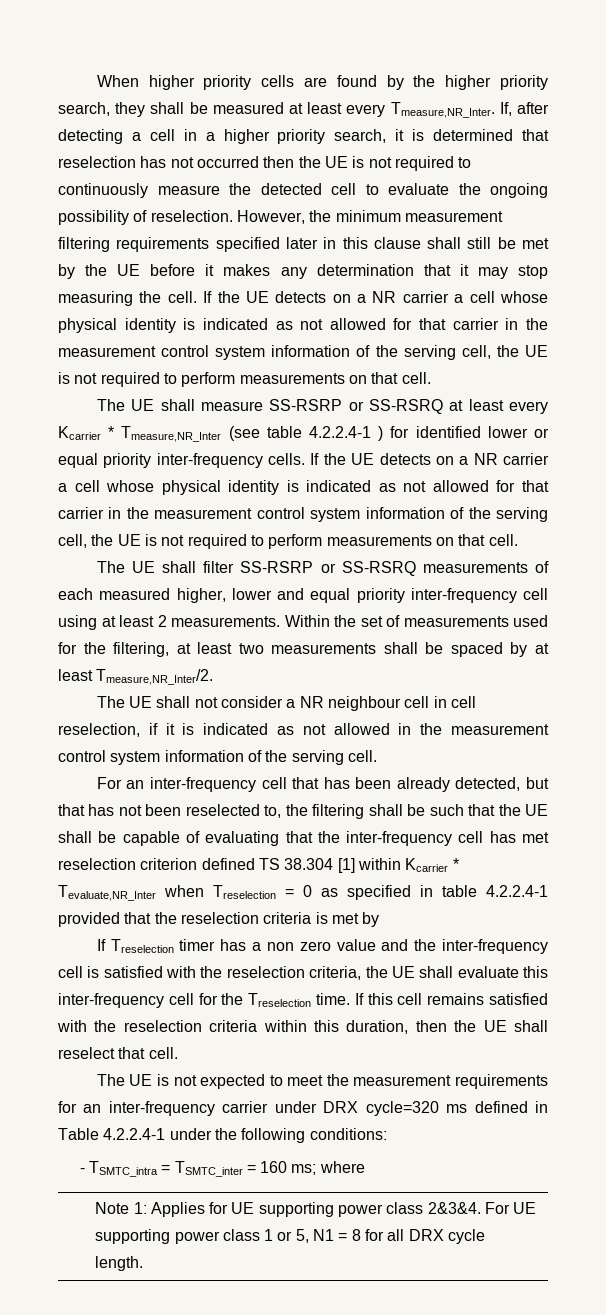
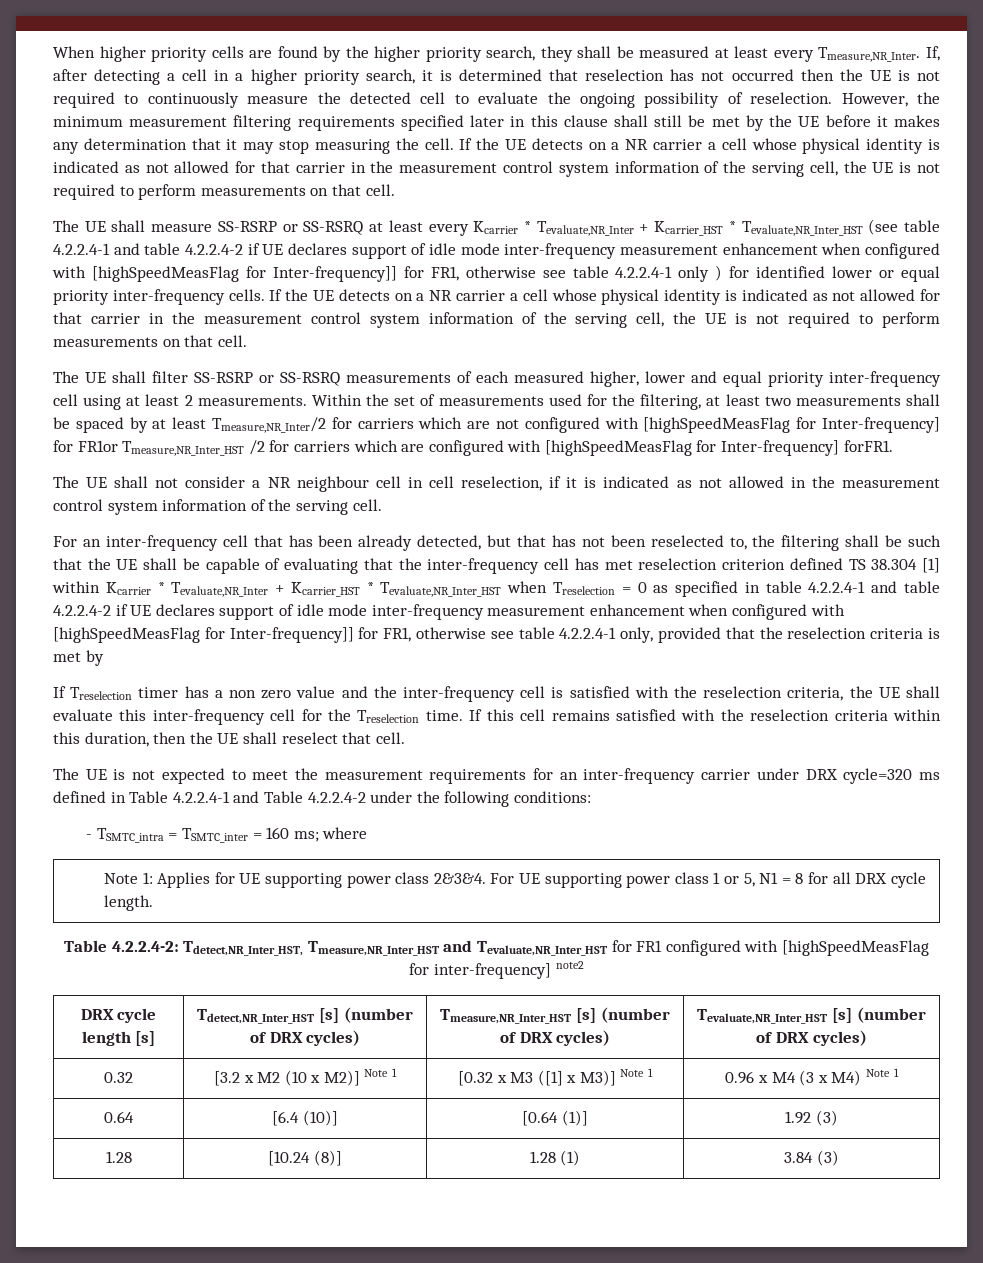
- The UE shall measure SS-RSRP or SS-RSRQ at least every Kcarrier * Tmeasure,NR_Inter (see table 4.2.2.4-1 ) for identified lower or equal priority inter-frequency cells.
+ The UE shall measure SS-RSRP or SS-RSRQ at least every Kcarrier * Tevaluate,NR_Inter + Kcarrier_HST * Tevaluate,NR_Inter_HST (see table 4.2.2.4-1 and table 4.2.2.4-2 if UE declares support of idle mode inter-frequency measurement enhancement when configured with [highSpeedMeasFlag for Inter-frequency]] for FR1, otherwise see table 4.2.2.4-1 only ) for identified lower or equal priority inter-frequency cells.
- Within the set of measurements used for the filtering, at least two measurements shall be spaced by at least Tmeasure,NR_Inter/2.
+ Within the set of measurements used for the filtering, at least two measurements shall be spaced by at least Tmeasure,NR_Inter/2 for carriers which are not configured with [highSpeedMeasFlag for Inter-frequency] for FR1or Tmeasure,NR_Inter_HST /2 for carriers which are configured with [highSpeedMeasFlag for Inter-frequency] forFR1.
- For an inter-frequency cell that has been already detected, but that has not been reselected to, the filtering shall be such that the UE shall be capable of evaluating that the inter-frequency cell has met reselection criterion defined TS 38.304 [1] within Kcarrier * Tevaluate,NR_Inter when Treselection = 0 as specified in table 4.2.2.4-1 provided that the reselection criteria is met by
+ For an inter-frequency cell that has been already detected, but that has not been reselected to, the filtering shall be such that the UE shall be capable of evaluating that the inter-frequency cell has met reselection criterion defined TS 38.304 [1] within Kcarrier * Tevaluate,NR_Inter + Kcarrier_HST * Tevaluate,NR_Inter_HST when Treselection = 0 as specified in table 4.2.2.4-1 and table 4.2.2.4-2 if UE declares support of idle mode inter-frequency measurement enhancement when configured with [highSpeedMeasFlag for Inter-frequency]] for FR1, otherwise see table 4.2.2.4-1 only, provided that the reselection criteria is met by
- The UE is not expected to meet the measurement requirements for an inter-frequency carrier under DRX cycle=320 ms defined in Table 4.2.2.4-1 under the following conditions:
+ The UE is not expected to meet the measurement requirements for an inter-frequency carrier under DRX cycle=320 ms defined in Table 4.2.2.4-1 and Table 4.2.2.4-2 under the following conditions:
+ Table 4.2.2.4-2: Tdetect,NR_Inter_HST, Tmeasure,NR_Inter_HST and Tevaluate,NR_Inter_HST for FR1 configured with [highSpeedMeasFlag for inter-frequency] note2
+ DRX cycle length [s] | Tdetect,NR_Inter_HST [s] (number of DRX cycles) | Tmeasure,NR_Inter_HST [s] (number of DRX cycles) | Tevaluate,NR_Inter_HST [s] (number of DRX cycles)
+ 0.32 | [3.2 x M2 (10 x M2)] Note 1 | [0.32 x M3 ([1] x M3)] Note 1 | 0.96 x M4 (3 x M4) Note 1
+ 0.64 | [6.4 (10)] | [0.64 (1)] | 1.92 (3)
+ 1.28 | [10.24 (8)] | 1.28 (1) | 3.84 (3)

